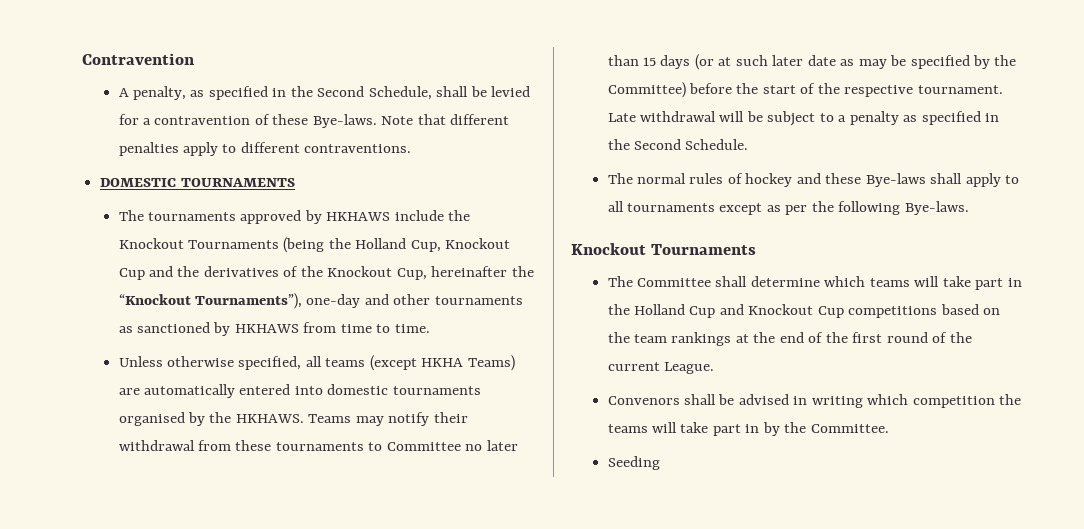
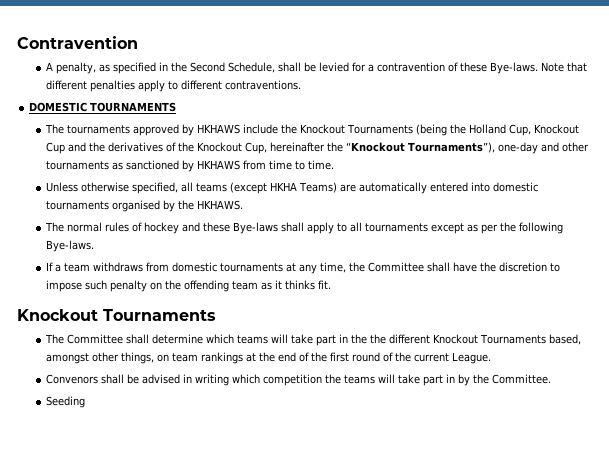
- Teams may notify their withdrawal from these tournaments to Committee no later than 15 days (or at such later date as may be specified by the Committee) before the start of the respective tournament. Late withdrawal will be subject to a penalty as specified in the Second Schedule.
+ If a team withdraws from domestic tournaments at any time, the Committee shall have the discretion to impose such penalty on the offending team as it thinks fit.
- The Committee shall determine which teams will take part in the Holland Cup and Knockout Cup competitions based on the team rankings at the end of the first round of the current League.
+ The Committee shall determine which teams will take part in the the different Knockout Tournaments based, amongst other things, on team rankings at the end of the first round of the current League.

